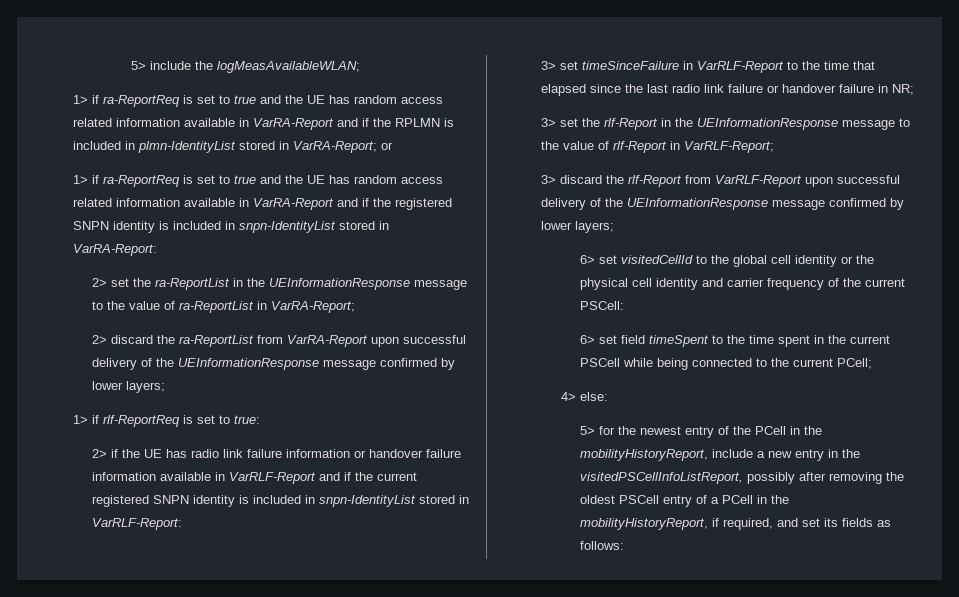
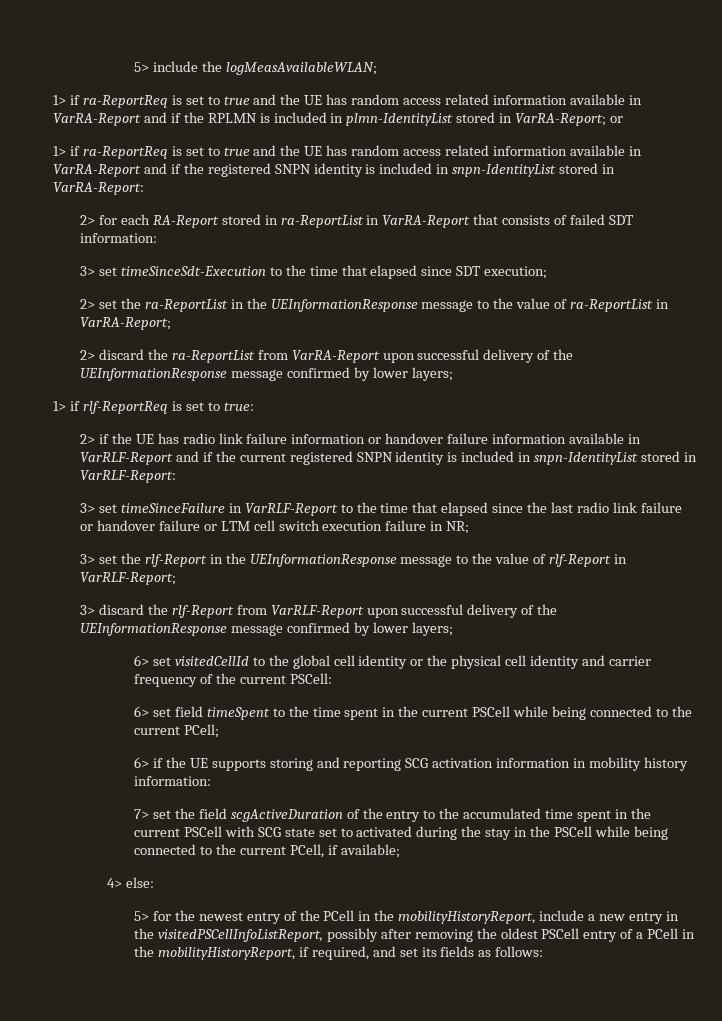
+ 2> for each RA-Report stored in ra-ReportList in VarRA-Report that consists of failed SDT information:
+ 3> set timeSinceSdt-Execution to the time that elapsed since SDT execution;
- 3> set timeSinceFailure in VarRLF-Report to the time that elapsed since the last radio link failure or handover failure in NR;
+ 3> set timeSinceFailure in VarRLF-Report to the time that elapsed since the last radio link failure or handover failure or LTM cell switch execution failure in NR;
+ 6> if the UE supports storing and reporting SCG activation information in mobility history information:
+ 7> set the field scgActiveDuration of the entry to the accumulated time spent in the current PSCell with SCG state set to activated during the stay in the PSCell while being connected to the current PCell, if available;

